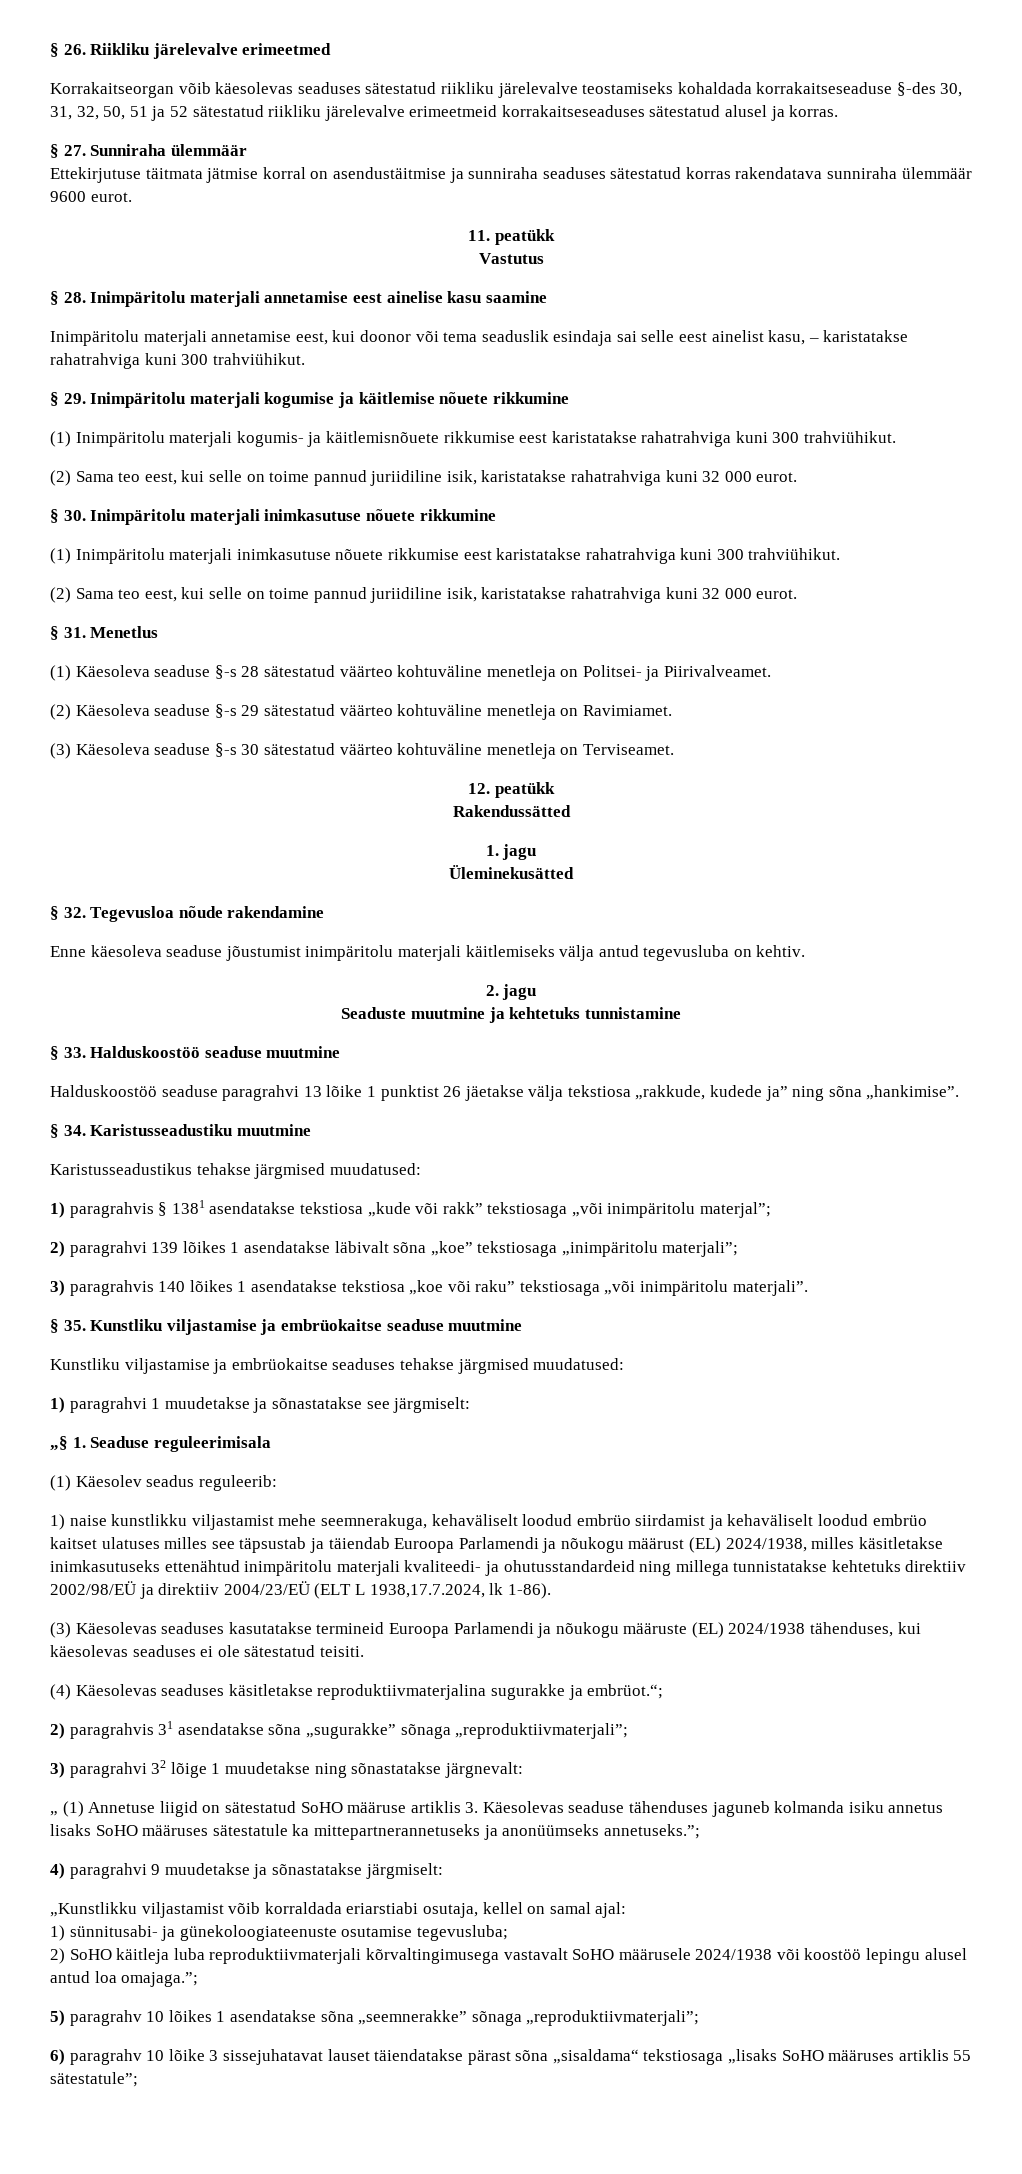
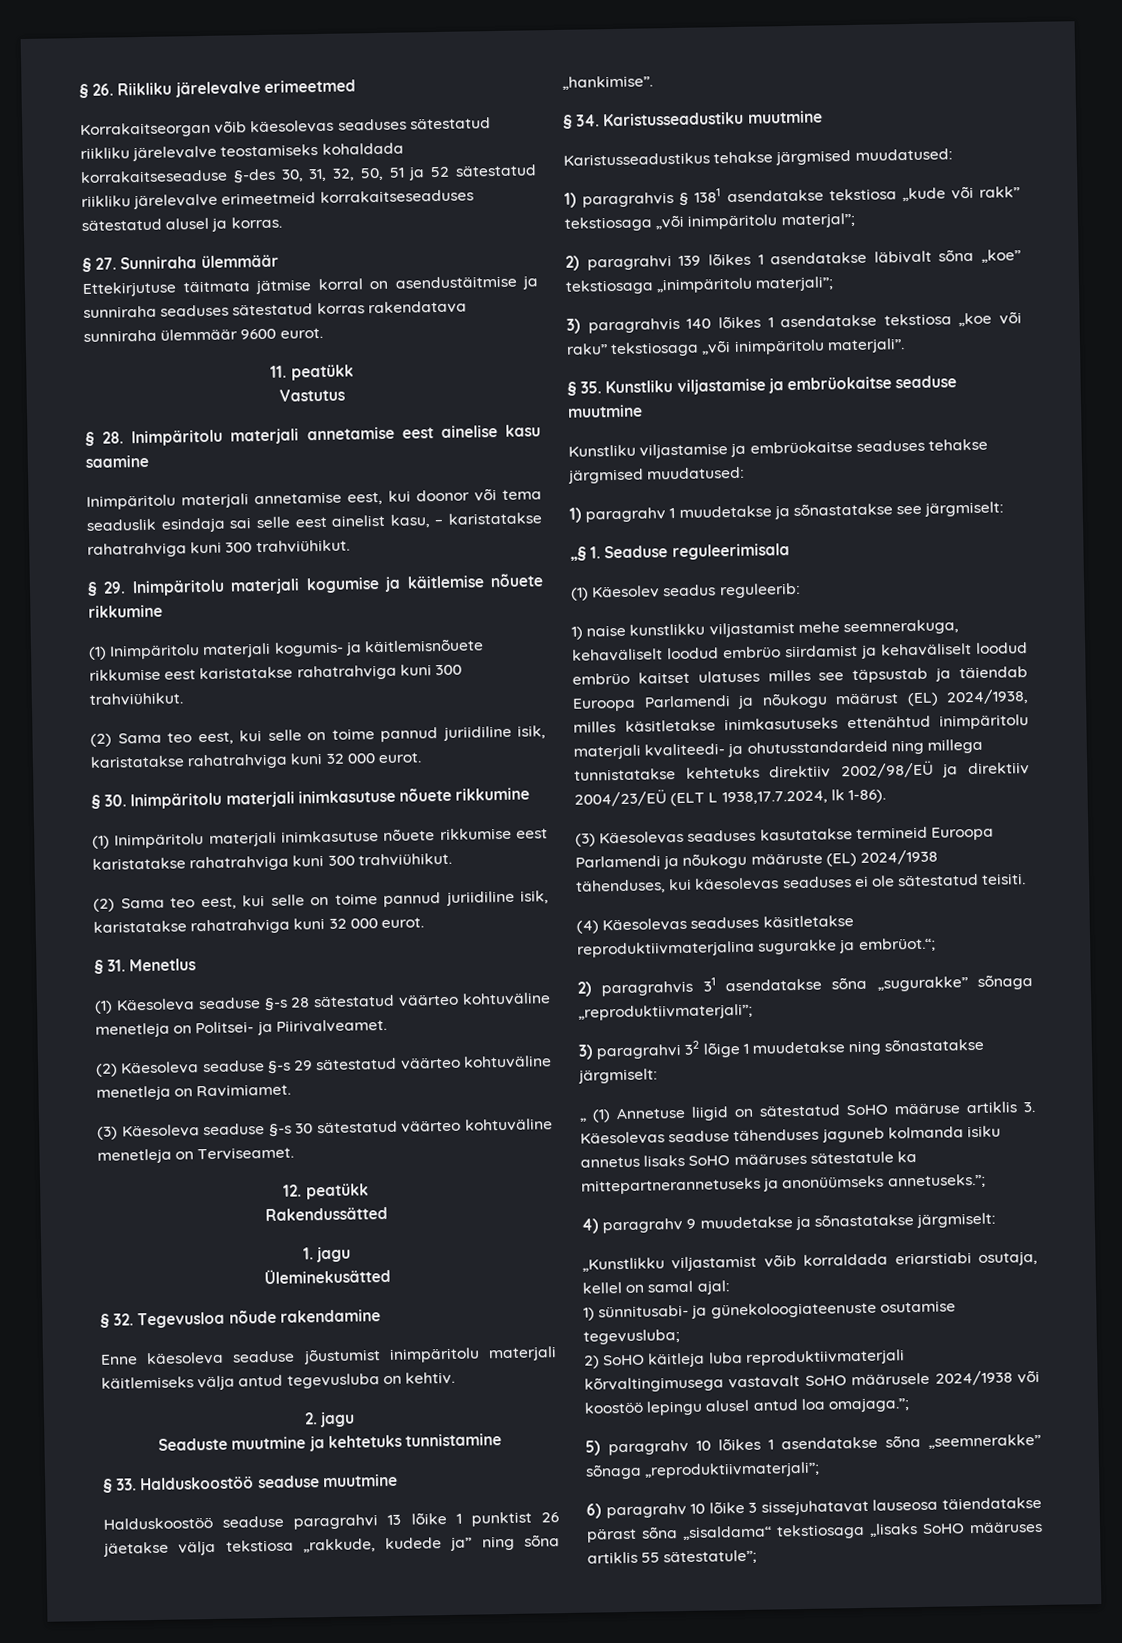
- 1) paragrahvi 1 muudetakse ja sõnastatakse see järgmiselt:
+ 1) paragrahv 1 muudetakse ja sõnastatakse see järgmiselt:
- 3) paragrahvi 32 lõige 1 muudetakse ning sõnastatakse järgnevalt:
+ 3) paragrahvi 32 lõige 1 muudetakse ning sõnastatakse järgmiselt:
- 4) paragrahvi 9 muudetakse ja sõnastatakse järgmiselt:
+ 4) paragrahv 9 muudetakse ja sõnastatakse järgmiselt:
- 6) paragrahv 10 lõike 3 sissejuhatavat lauset täiendatakse pärast sõna „sisaldama“ tekstiosaga „lisaks SoHO määruses artiklis 55 sätestatule”;
+ 6) paragrahv 10 lõike 3 sissejuhatavat lauseosa täiendatakse pärast sõna „sisaldama“ tekstiosaga „lisaks SoHO määruses artiklis 55 sätestatule”;

